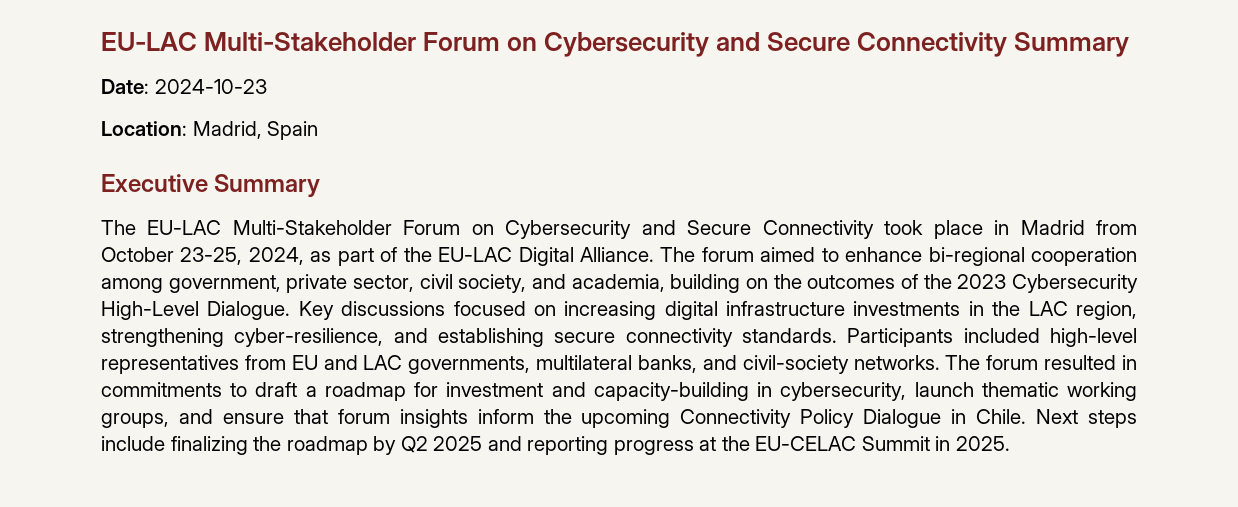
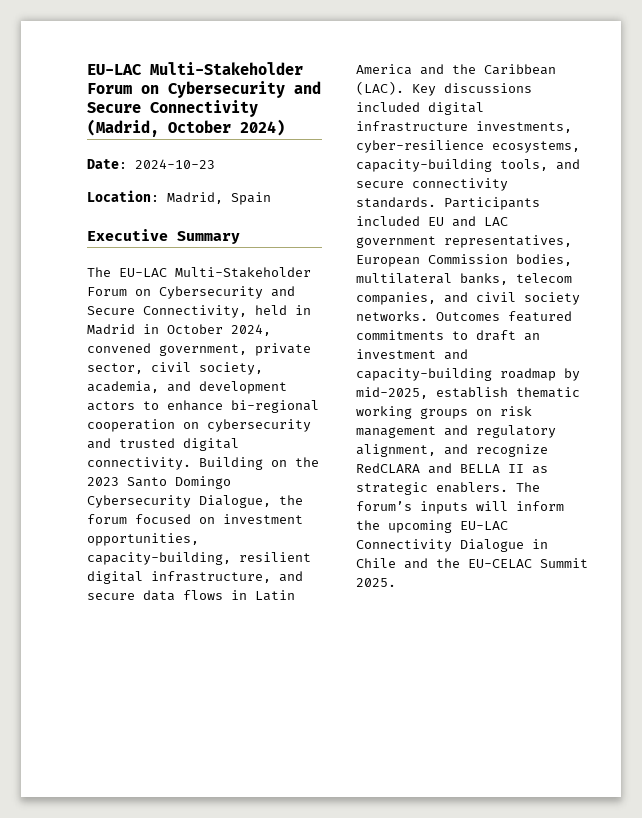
- EU-LAC Multi-Stakeholder Forum on Cybersecurity and Secure Connectivity Summary
+ EU-LAC Multi-Stakeholder Forum on Cybersecurity and Secure Connectivity (Madrid, October 2024)
- The EU-LAC Multi-Stakeholder Forum on Cybersecurity and Secure Connectivity took place in Madrid from October 23-25, 2024, as part of the EU-LAC Digital Alliance. The forum aimed to enhance bi-regional cooperation among government, private sector, civil society, and academia, building on the outcomes of the 2023 Cybersecurity High-Level Dialogue. Key discussions focused on increasing digital infrastructure investments in the LAC region, strengthening cyber-resilience, and establishing secure connectivity standards.
+ The EU-LAC Multi-Stakeholder Forum on Cybersecurity and Secure Connectivity, held in Madrid in October 2024, convened government, private sector, civil society, academia, and development actors to enhance bi-regional cooperation on cybersecurity and trusted digital connectivity. Building on the 2023 Santo Domingo Cybersecurity Dialogue, the forum focused on investment opportunities, capacity-building, resilient digital infrastructure, and secure data flows in Latin America and the Caribbean (LAC). Key discussions included digital infrastructure investments, cyber-resilience ecosystems, capacity-building tools, and secure connectivity standards.
- Participants included high-level representatives from EU and LAC governments, multilateral banks, and civil-society networks. The forum resulted in commitments to draft a roadmap for investment and capacity-building in cybersecurity, launch thematic working groups, and ensure that forum insights inform the upcoming Connectivity Policy Dialogue in Chile. Next steps include finalizing the roadmap by Q2 2025 and reporting progress at the EU-CELAC Summit in 2025.
+ Participants included EU and LAC government representatives, European Commission bodies, multilateral banks, telecom companies, and civil society networks. Outcomes featured commitments to draft an investment and capacity-building roadmap by mid-2025, establish thematic working groups on risk management and regulatory alignment, and recognize RedCLARA and BELLA II as strategic enablers. The forum’s inputs will inform the upcoming EU-LAC Connectivity Dialogue in Chile and the EU-CELAC Summit 2025.

